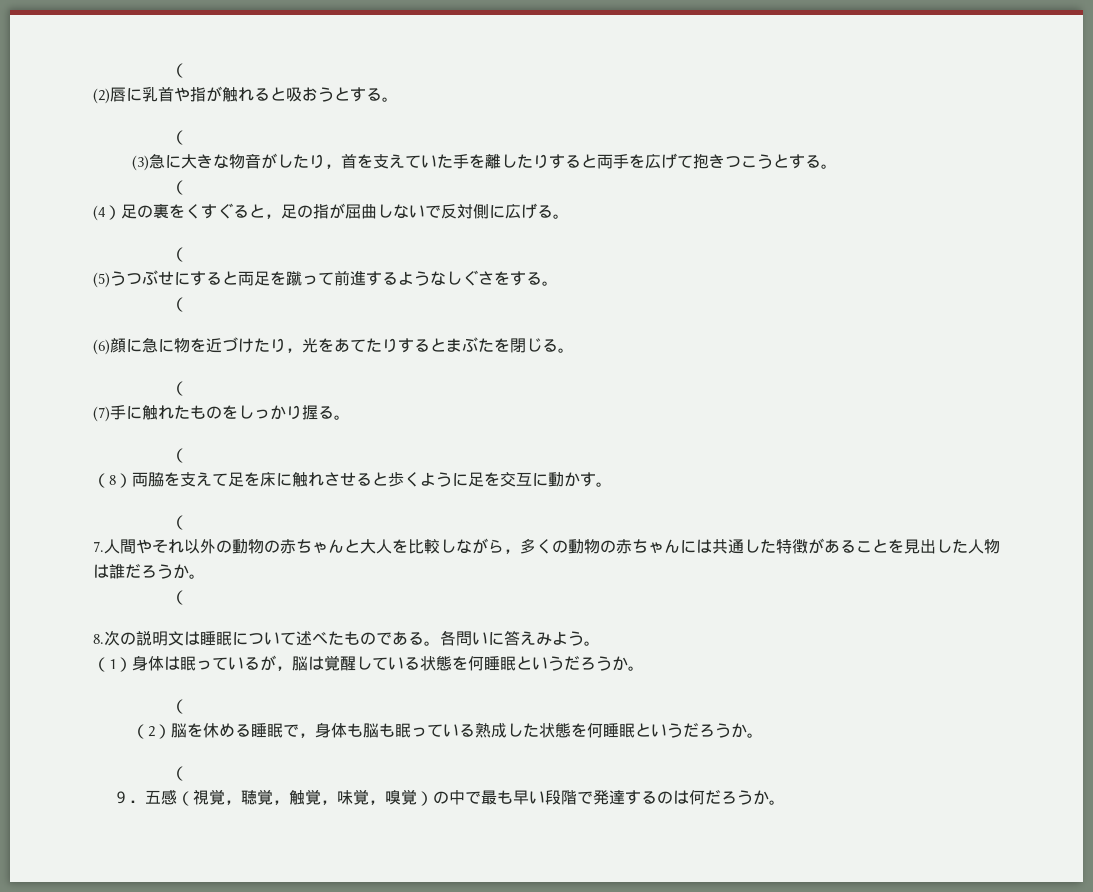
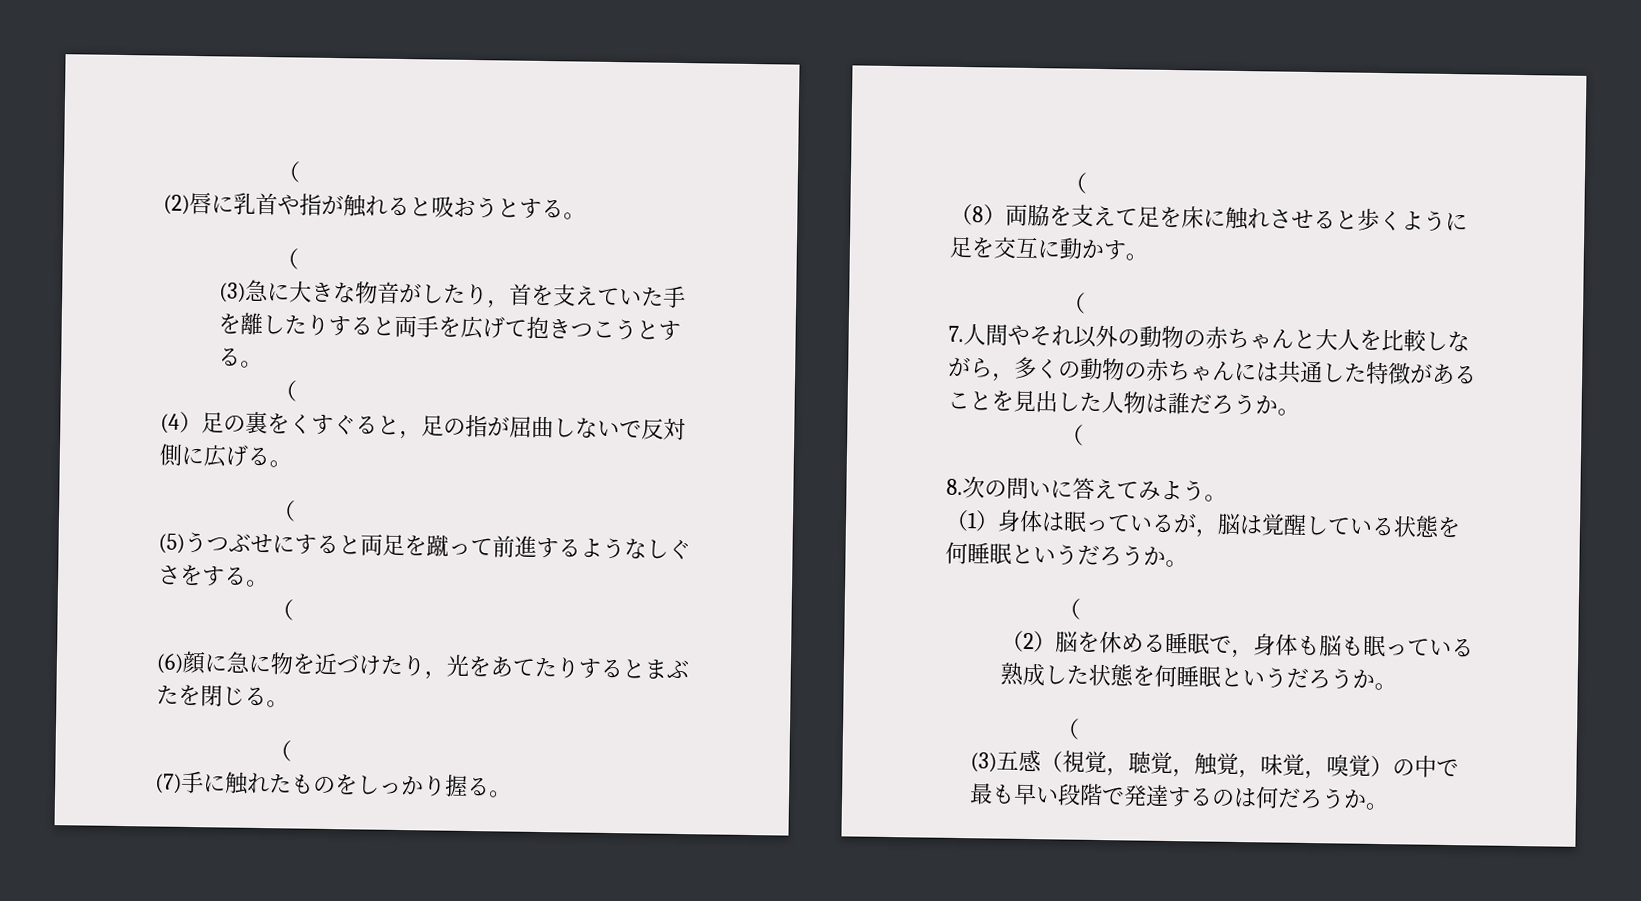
- 8.次の説明文は睡眠について述べたものである。各問いに答えみよう。
+ 8.次の問いに答えてみよう。
- ９．五感（視覚，聴覚，触覚，味覚，嗅覚）の中で最も早い段階で発達するのは何だろうか。
+ (3)五感（視覚，聴覚，触覚，味覚，嗅覚）の中で最も早い段階で発達するのは何だろうか。

